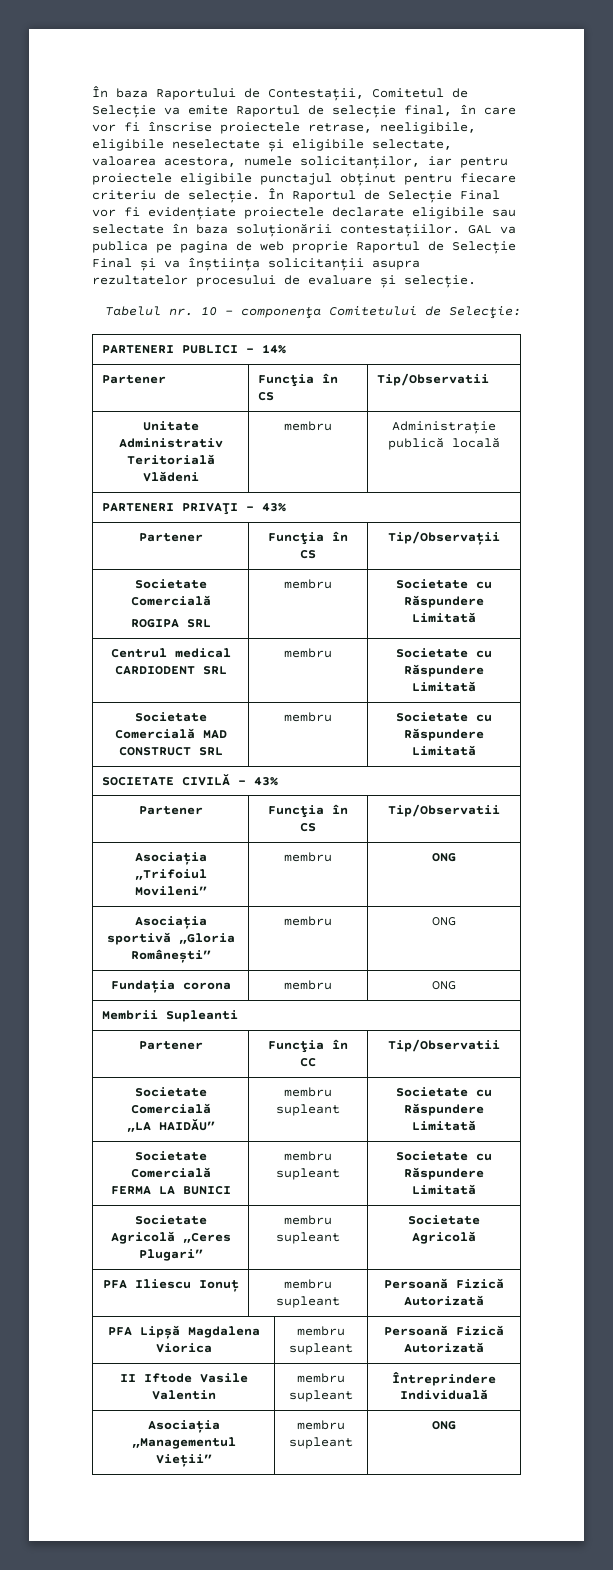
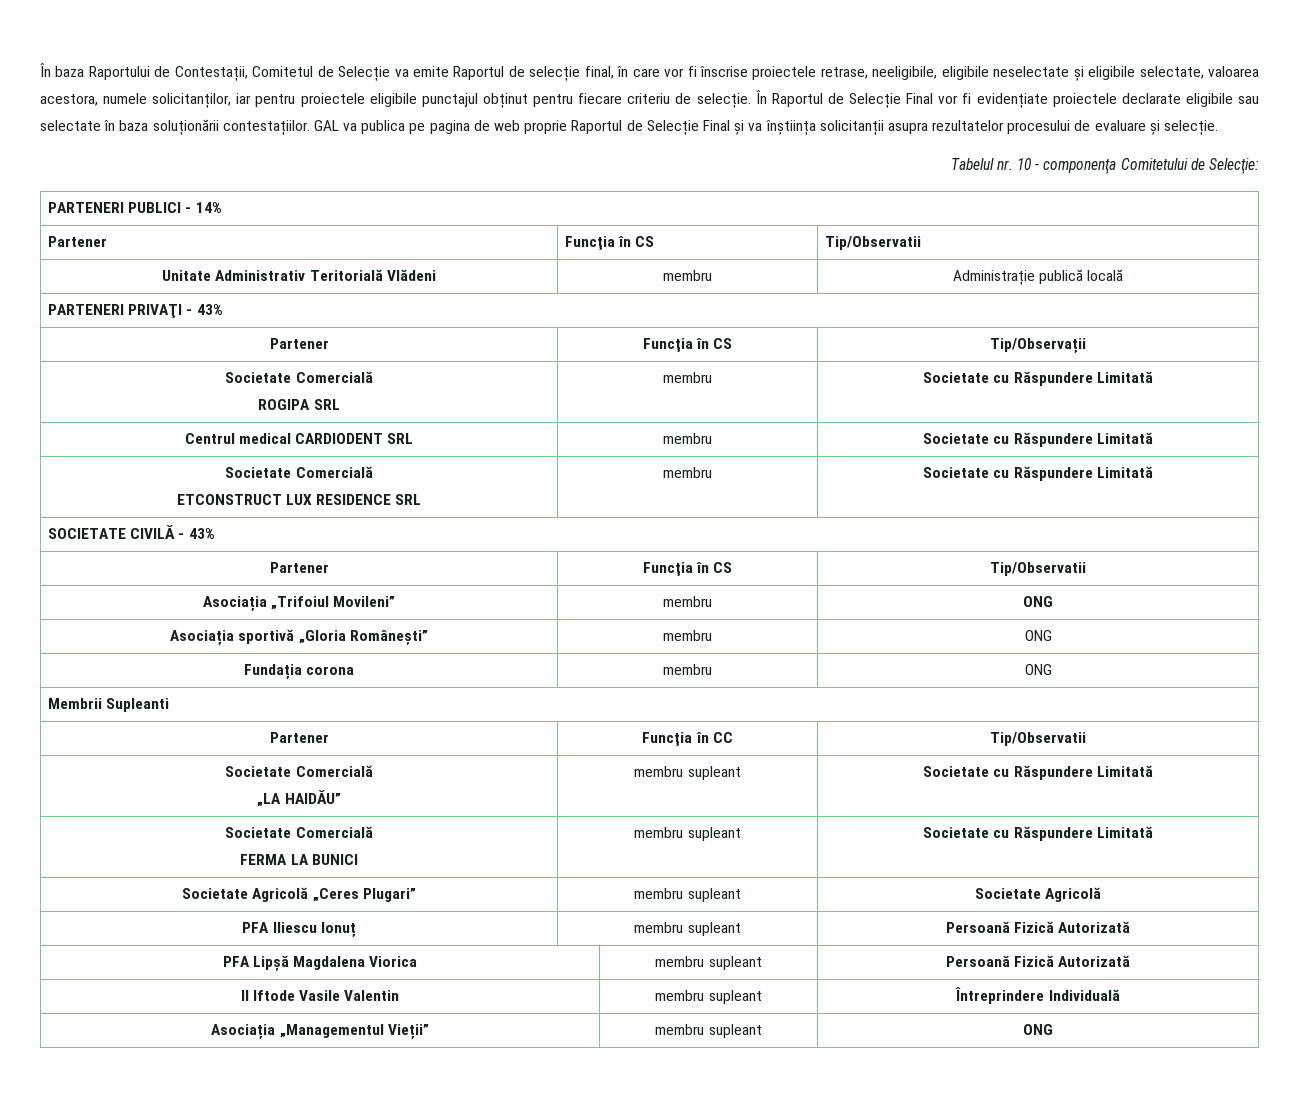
  Centrul medical CARDIODENT SRL | membru | Societate cu Răspundere Limitată
- Societate Comercială MAD CONSTRUCT SRL | membru | Societate cu Răspundere Limitată
+ Societate Comercială
+ ETCONSTRUCT LUX RESIDENCE SRL | membru | Societate cu Răspundere Limitată

